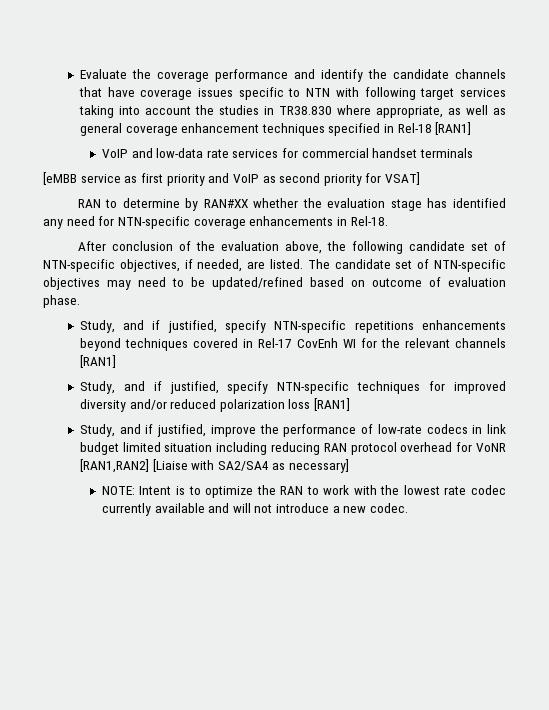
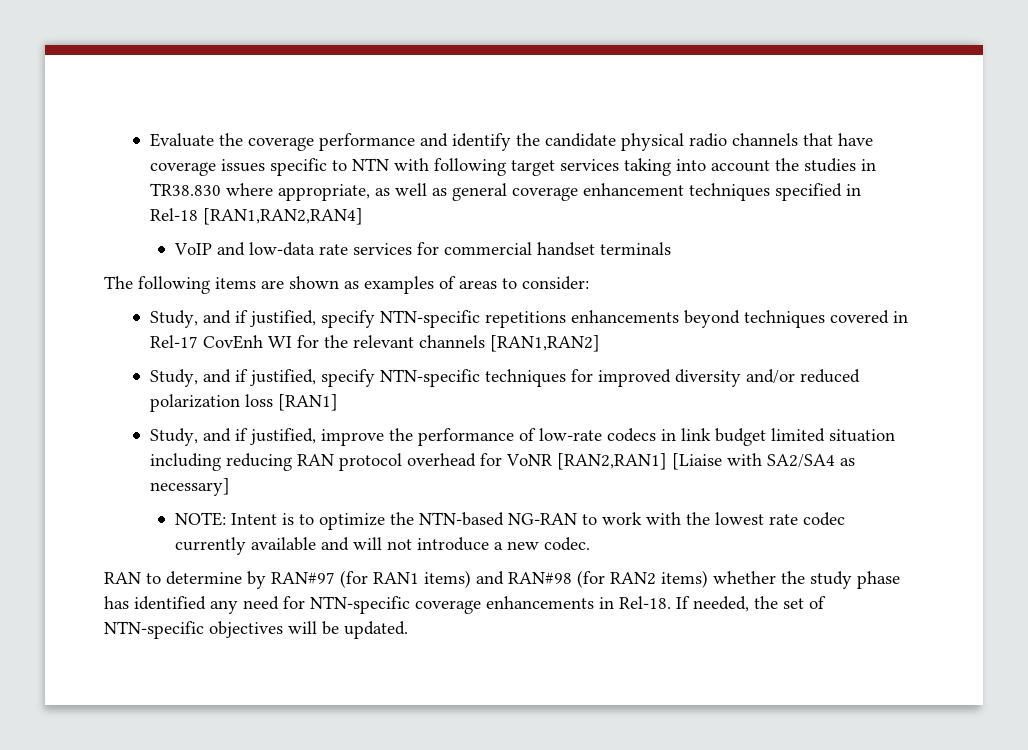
- Evaluate the coverage performance and identify the candidate channels that have coverage issues specific to NTN with following target services taking into account the studies in TR38.830 where appropriate, as well as general coverage enhancement techniques specified in Rel-18 [RAN1]
+ Evaluate the coverage performance and identify the candidate physical radio channels that have coverage issues specific to NTN with following target services taking into account the studies in TR38.830 where appropriate, as well as general coverage enhancement techniques specified in Rel-18 [RAN1,RAN2,RAN4]
- [eMBB service as first priority and VoIP as second priority for VSAT]
- RAN to determine by RAN#XX whether the evaluation stage has identified any need for NTN-specific coverage enhancements in Rel-18.
- After conclusion of the evaluation above, the following candidate set of NTN-specific objectives, if needed, are listed. The candidate set of NTN-specific objectives may need to be updated/refined based on outcome of evaluation phase.
+ The following items are shown as examples of areas to consider:
- Study, and if justified, specify NTN-specific repetitions enhancements beyond techniques covered in Rel-17 CovEnh WI for the relevant channels [RAN1]
+ Study, and if justified, specify NTN-specific repetitions enhancements beyond techniques covered in Rel-17 CovEnh WI for the relevant channels [RAN1,RAN2]
- Study, and if justified, improve the performance of low-rate codecs in link budget limited situation including reducing RAN protocol overhead for VoNR [RAN1,RAN2] [Liaise with SA2/SA4 as necessary]
+ Study, and if justified, improve the performance of low-rate codecs in link budget limited situation including reducing RAN protocol overhead for VoNR [RAN2,RAN1] [Liaise with SA2/SA4 as necessary]
- NOTE: Intent is to optimize the RAN to work with the lowest rate codec currently available and will not introduce a new codec.
+ NOTE: Intent is to optimize the NTN-based NG-RAN to work with the lowest rate codec currently available and will not introduce a new codec.
+ RAN to determine by RAN#97 (for RAN1 items) and RAN#98 (for RAN2 items) whether the study phase has identified any need for NTN-specific coverage enhancements in Rel-18. If needed, the set of NTN-specific objectives will be updated.

